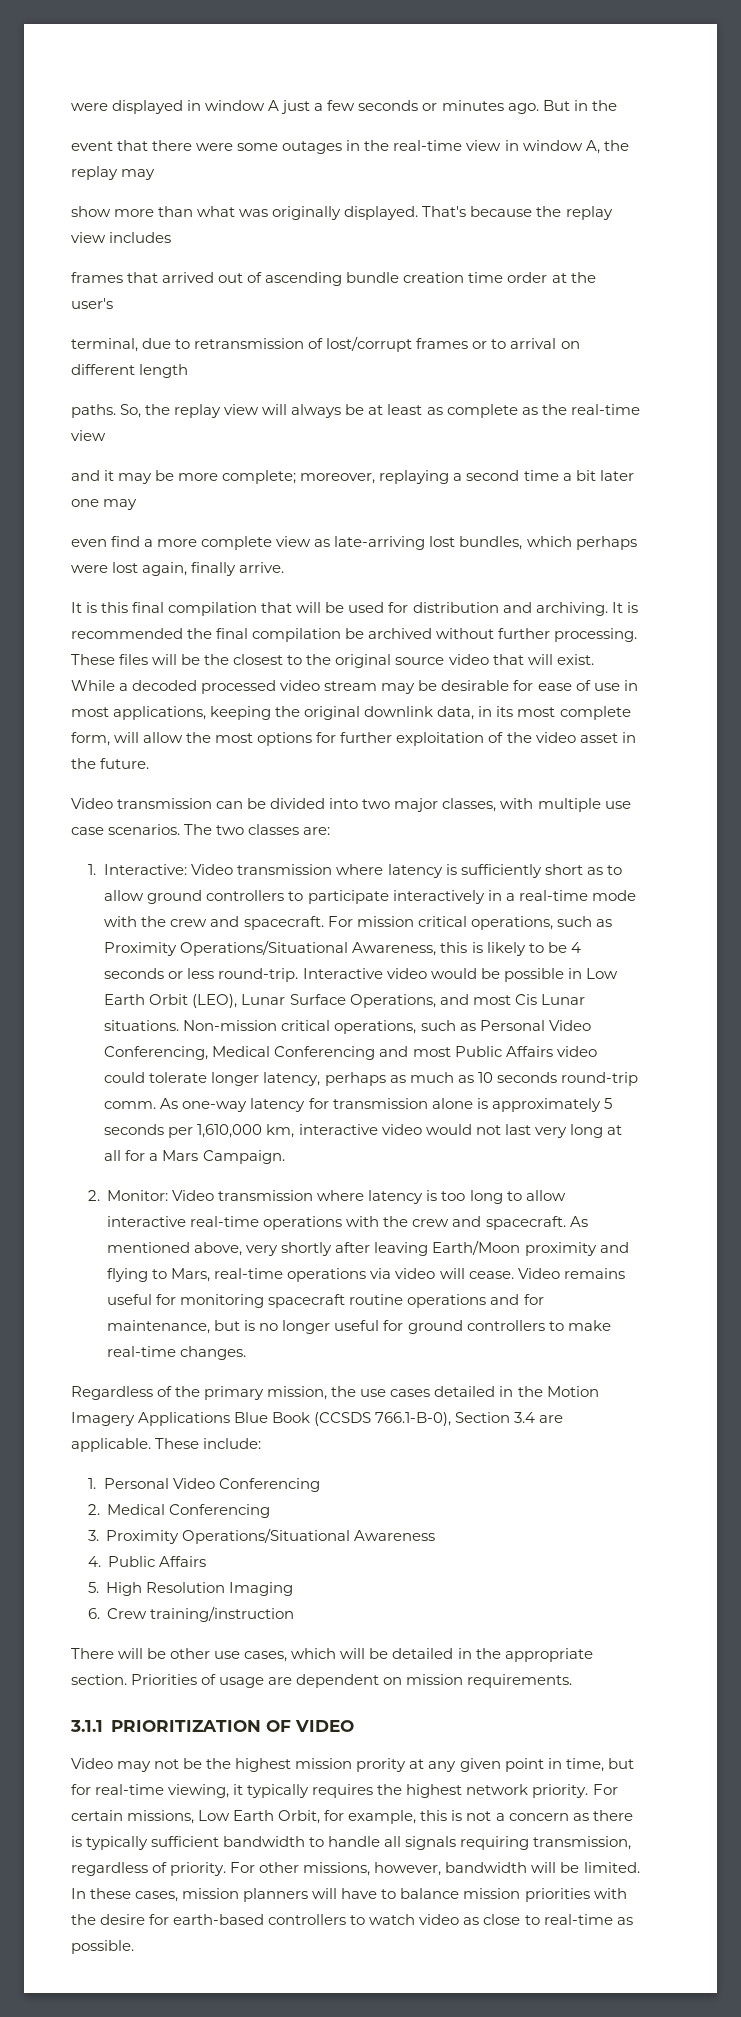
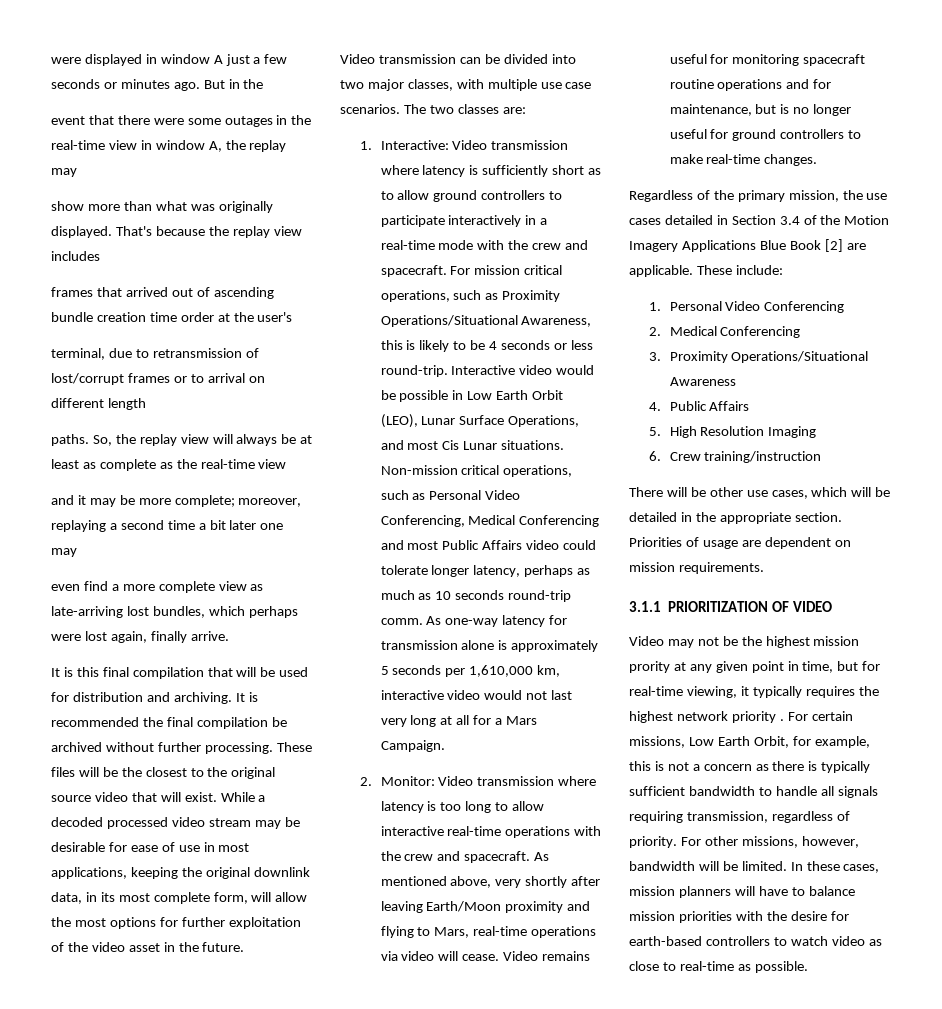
- Regardless of the primary mission, the use cases detailed in the Motion Imagery Applications Blue Book (CCSDS 766.1-B-0), Section 3.4 are applicable.
+ Regardless of the primary mission, the use cases detailed in Section 3.4 of the Motion Imagery Applications Blue Book [2] are applicable.
- Video may not be the highest mission prority at any given point in time, but for real-time viewing, it typically requires the highest network priority.
+ Video may not be the highest mission prority at any given point in time, but for real-time viewing, it typically requires the highest network priority .

